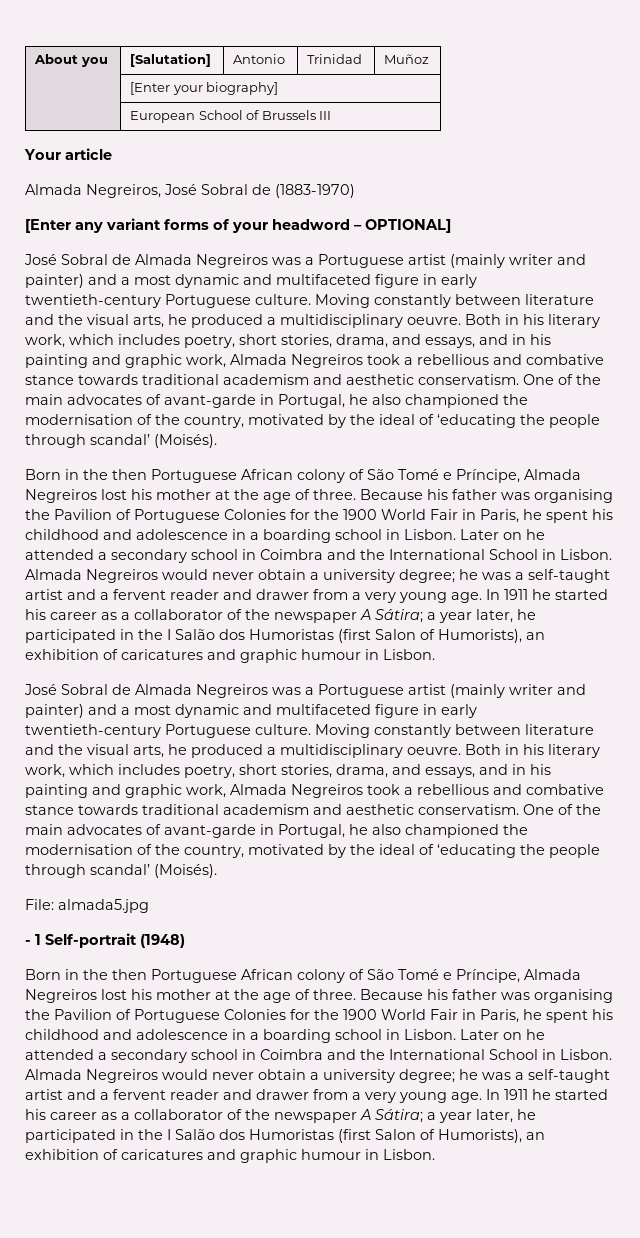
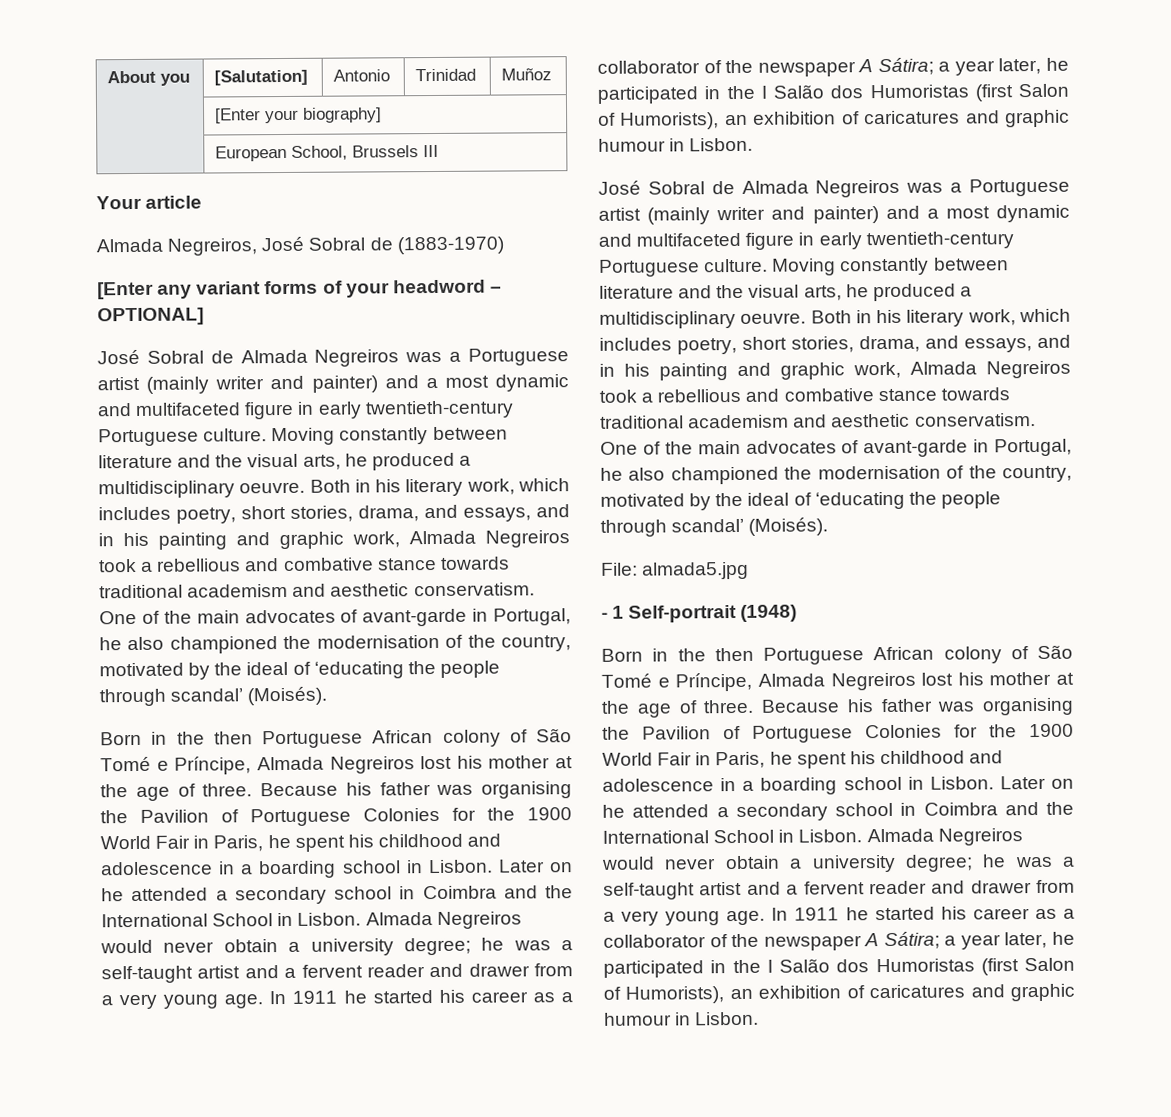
- | European School of Brussels III
+ | European School, Brussels III

